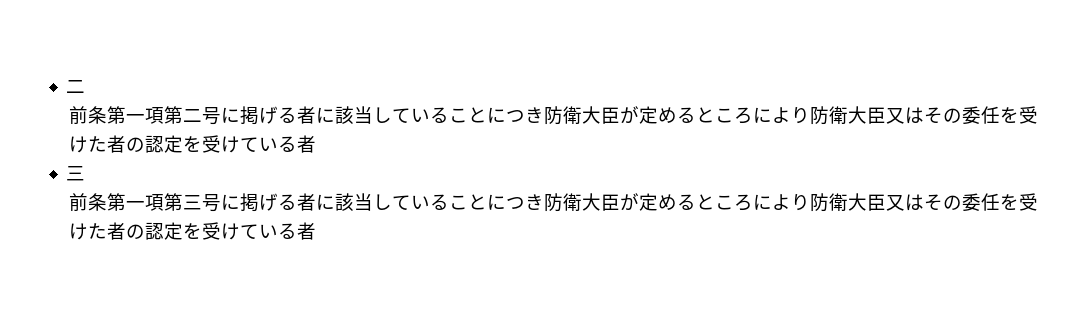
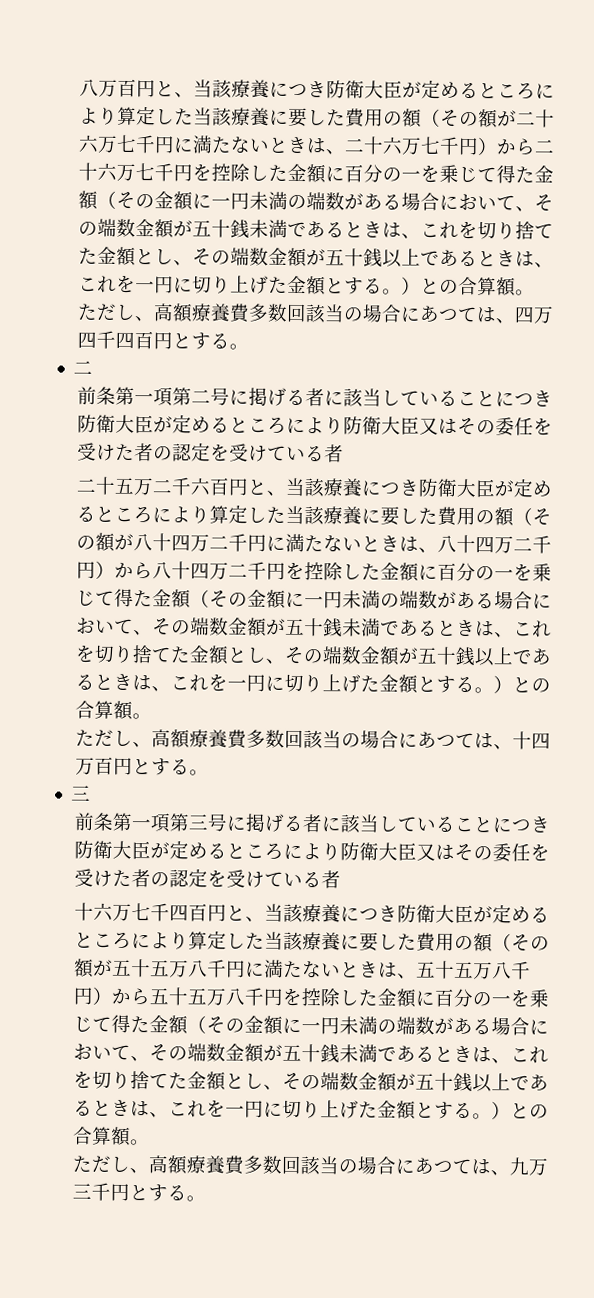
+ 八万百円と、当該療養につき防衛大臣が定めるところにより算定した当該療養に要した費用の額（その額が二十六万七千円に満たないときは、二十六万七千円）から二十六万七千円を控除した金額に百分の一を乗じて得た金額（その金額に一円未満の端数がある場合において、その端数金額が五十銭未満であるときは、これを切り捨てた金額とし、その端数金額が五十銭以上であるときは、これを一円に切り上げた金額とする。）との合算額。
+ ただし、高額療養費多数回該当の場合にあつては、四万四千四百円とする。
+ 二十五万二千六百円と、当該療養につき防衛大臣が定めるところにより算定した当該療養に要した費用の額（その額が八十四万二千円に満たないときは、八十四万二千円）から八十四万二千円を控除した金額に百分の一を乗じて得た金額（その金額に一円未満の端数がある場合において、その端数金額が五十銭未満であるときは、これを切り捨てた金額とし、その端数金額が五十銭以上であるときは、これを一円に切り上げた金額とする。）との合算額。
+ ただし、高額療養費多数回該当の場合にあつては、十四万百円とする。
+ 十六万七千四百円と、当該療養につき防衛大臣が定めるところにより算定した当該療養に要した費用の額（その額が五十五万八千円に満たないときは、五十五万八千円）から五十五万八千円を控除した金額に百分の一を乗じて得た金額（その金額に一円未満の端数がある場合において、その端数金額が五十銭未満であるときは、これを切り捨てた金額とし、その端数金額が五十銭以上であるときは、これを一円に切り上げた金額とする。）との合算額。
+ ただし、高額療養費多数回該当の場合にあつては、九万三千円とする。

